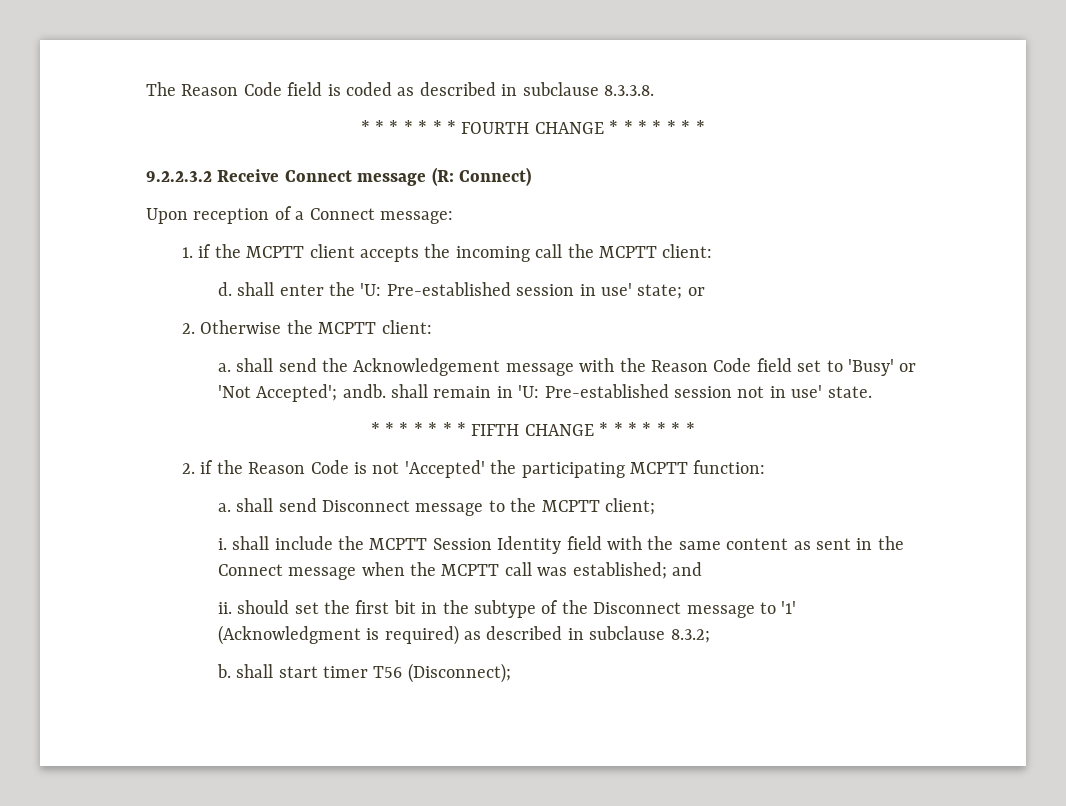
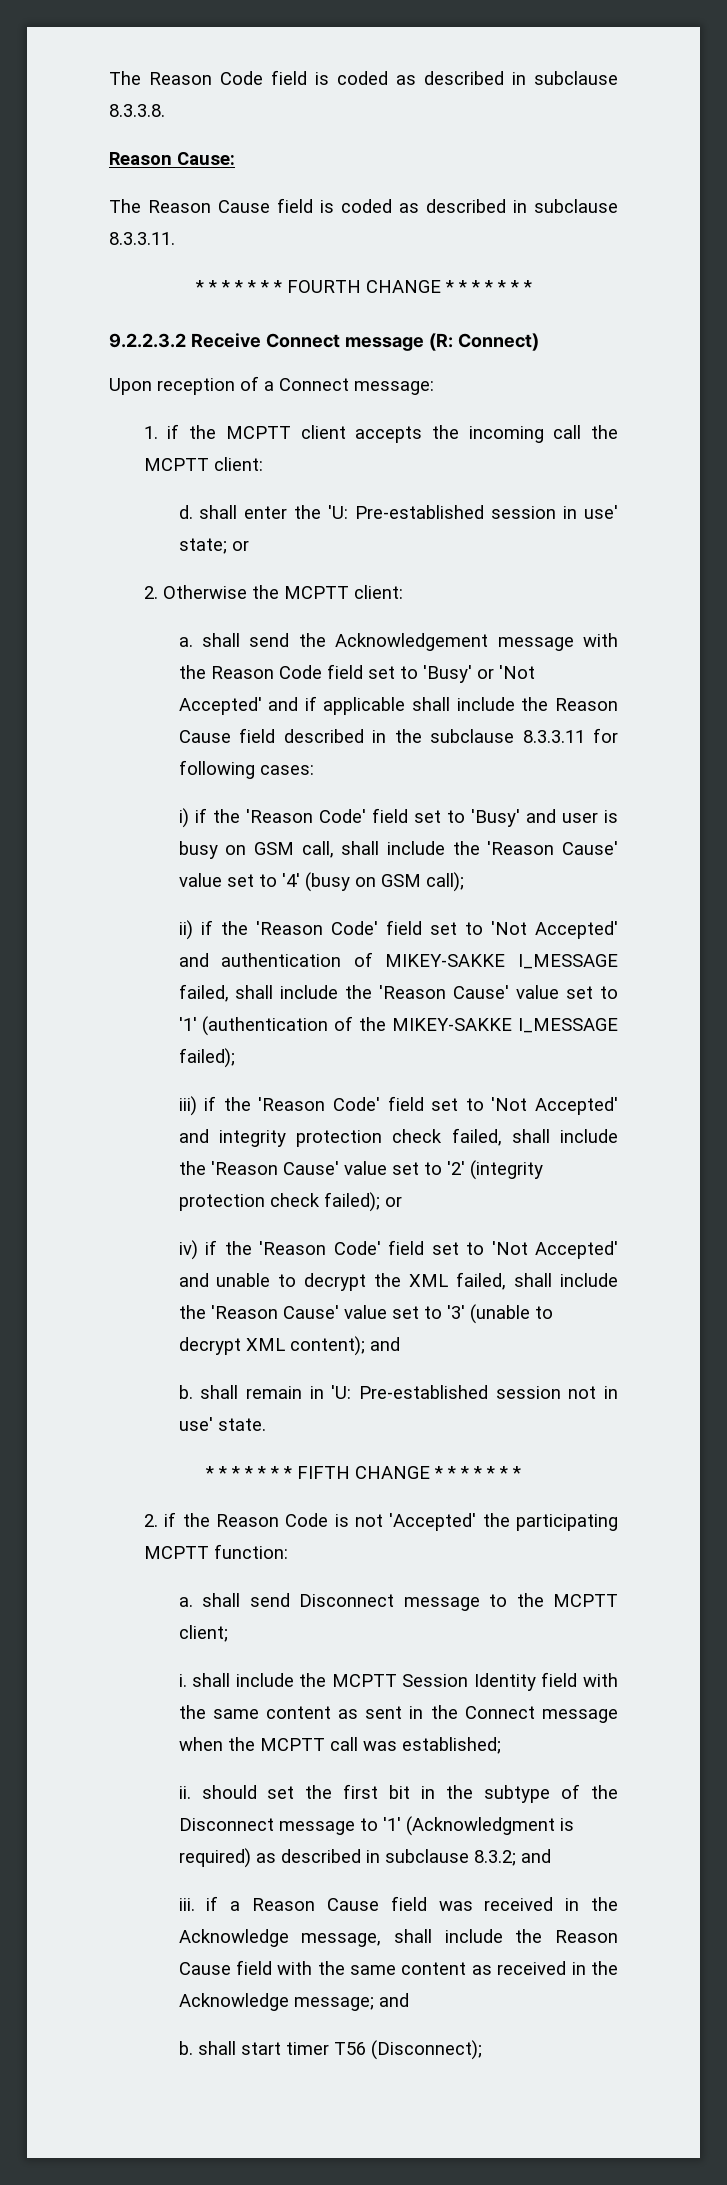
+ Reason Cause:
+ The Reason Cause field is coded as described in subclause 8.3.3.11.
- a. shall send the Acknowledgement message with the Reason Code field set to 'Busy' or 'Not Accepted'; andb. shall remain in 'U: Pre-established session not in use' state.
+ a. shall send the Acknowledgement message with the Reason Code field set to 'Busy' or 'Not Accepted' and if applicable shall include the Reason Cause field described in the subclause 8.3.3.11 for following cases:
+ i) if the 'Reason Code' field set to 'Busy' and user is busy on GSM call, shall include the 'Reason Cause' value set to '4' (busy on GSM call);
+ ii) if the 'Reason Code' field set to 'Not Accepted' and authentication of MIKEY-SAKKE I_MESSAGE failed, shall include the 'Reason Cause' value set to '1' (authentication of the MIKEY-SAKKE I_MESSAGE failed);
+ iii) if the 'Reason Code' field set to 'Not Accepted' and integrity protection check failed, shall include the 'Reason Cause' value set to '2' (integrity protection check failed); or
+ iv) if the 'Reason Code' field set to 'Not Accepted' and unable to decrypt the XML failed, shall include the 'Reason Cause' value set to '3' (unable to decrypt XML content); and
+ b. shall remain in 'U: Pre-established session not in use' state.
- i. shall include the MCPTT Session Identity field with the same content as sent in the Connect message when the MCPTT call was established; and
+ i. shall include the MCPTT Session Identity field with the same content as sent in the Connect message when the MCPTT call was established;
- ii. should set the first bit in the subtype of the Disconnect message to '1' (Acknowledgment is required) as described in subclause 8.3.2;
+ ii. should set the first bit in the subtype of the Disconnect message to '1' (Acknowledgment is required) as described in subclause 8.3.2; and
+ iii. if a Reason Cause field was received in the Acknowledge message, shall include the Reason Cause field with the same content as received in the Acknowledge message; and

